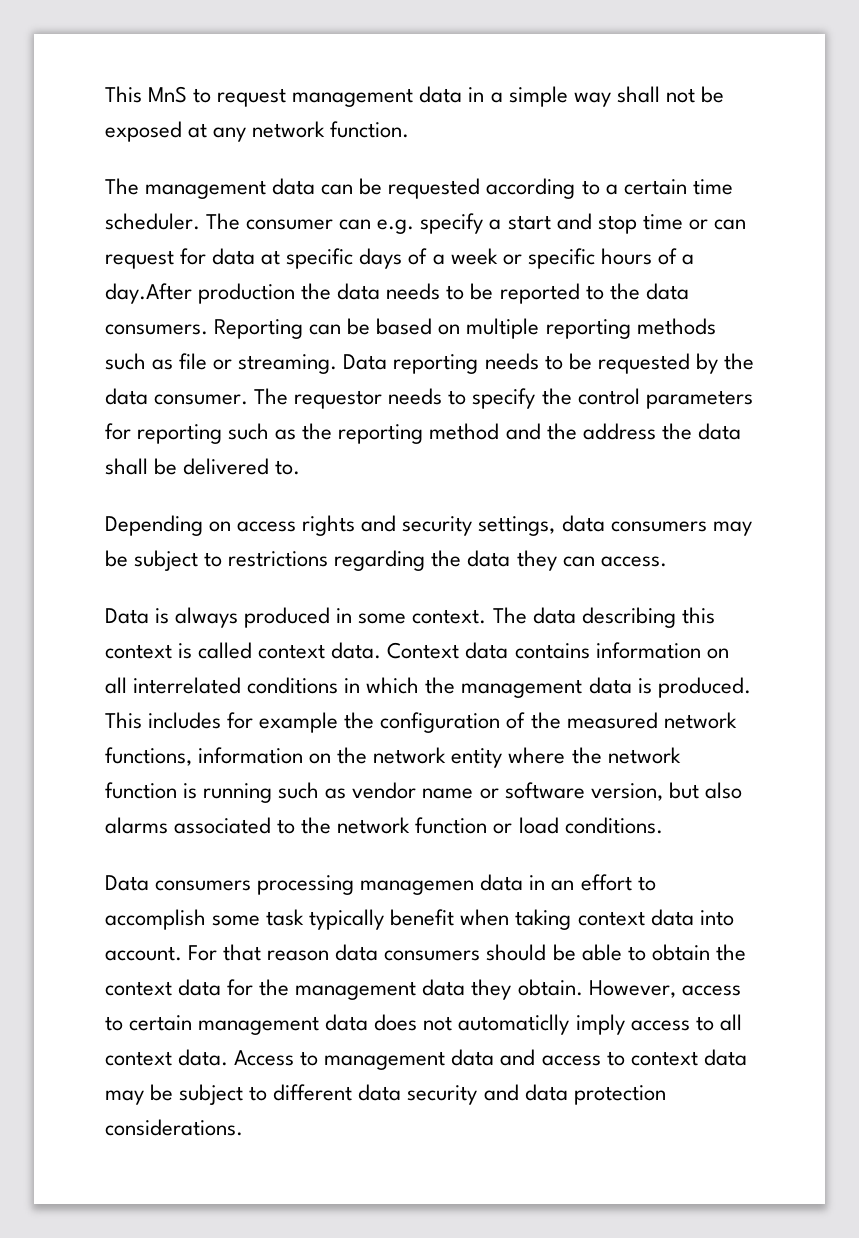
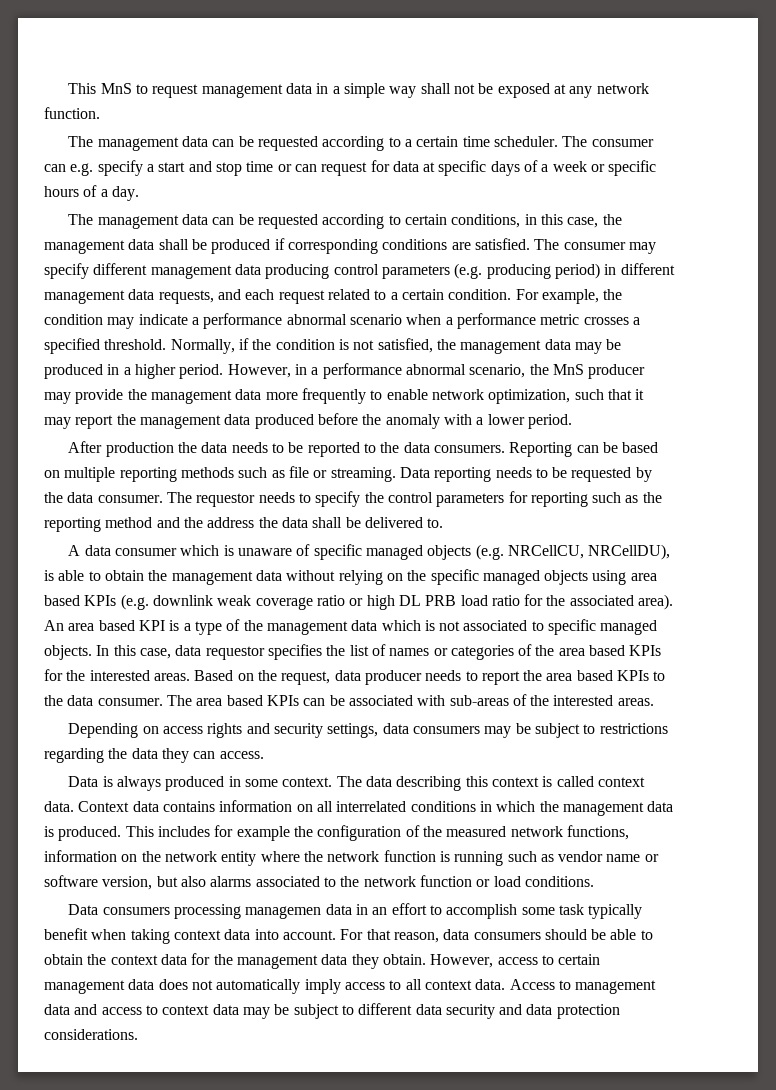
- The consumer can e.g. specify a start and stop time or can request for data at specific days of a week or specific hours of a day.After production the data needs to be reported to the data consumers.
+ The consumer can e.g. specify a start and stop time or can request for data at specific days of a week or specific hours of a day.
+ The management data can be requested according to certain conditions, in this case, the management data shall be produced if corresponding conditions are satisfied. The consumer may specify different management data producing control parameters (e.g. producing period) in different management data requests, and each request related to a certain condition. For example, the condition may indicate a performance abnormal scenario when a performance metric crosses a specified threshold. Normally, if the condition is not satisfied, the management data may be produced in a higher period. However, in a performance abnormal scenario, the MnS producer may provide the management data more frequently to enable network optimization, such that it may report the management data produced before the anomaly with a lower period.
+ After production the data needs to be reported to the data consumers.
+ A data consumer which is unaware of specific managed objects (e.g. NRCellCU, NRCellDU), is able to obtain the management data without relying on the specific managed objects using area based KPIs (e.g. downlink weak coverage ratio or high DL PRB load ratio for the associated area). An area based KPI is a type of the management data which is not associated to specific managed objects. In this case, data requestor specifies the list of names or categories of the area based KPIs for the interested areas. Based on the request, data producer needs to report the area based KPIs to the data consumer. The area based KPIs can be associated with sub-areas of the interested areas.
- For that reason data consumers should be able to obtain the context data for the management data they obtain.
+ For that reason, data consumers should be able to obtain the context data for the management data they obtain.
- However, access to certain management data does not automaticlly imply access to all context data.
+ However, access to certain management data does not automatically imply access to all context data.

